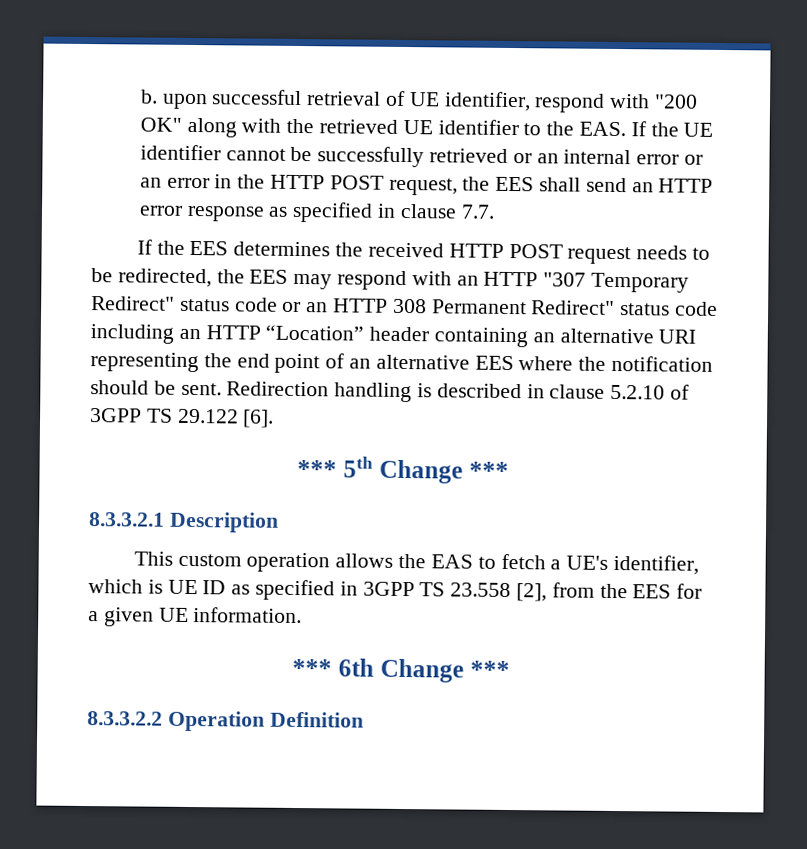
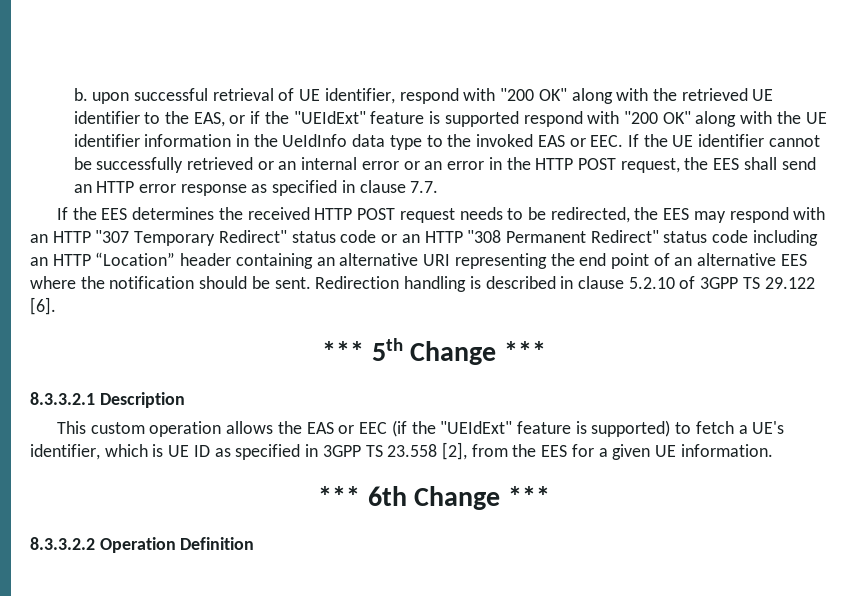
- b. upon successful retrieval of UE identifier, respond with "200 OK" along with the retrieved UE identifier to the EAS. If the UE identifier cannot be successfully retrieved or an internal error or an error in the HTTP POST request, the EES shall send an HTTP error response as specified in clause 7.7.
+ b. upon successful retrieval of UE identifier, respond with "200 OK" along with the retrieved UE identifier to the EAS, or if the "UEIdExt" feature is supported respond with "200 OK" along with the UE identifier information in the UeIdInfo data type to the invoked EAS or EEC. If the UE identifier cannot be successfully retrieved or an internal error or an error in the HTTP POST request, the EES shall send an HTTP error response as specified in clause 7.7.
- If the EES determines the received HTTP POST request needs to be redirected, the EES may respond with an HTTP "307 Temporary Redirect" status code or an HTTP 308 Permanent Redirect" status code including an HTTP “Location” header containing an alternative URI representing the end point of an alternative EES where the notification should be sent.
+ If the EES determines the received HTTP POST request needs to be redirected, the EES may respond with an HTTP "307 Temporary Redirect" status code or an HTTP "308 Permanent Redirect" status code including an HTTP “Location” header containing an alternative URI representing the end point of an alternative EES where the notification should be sent.
- This custom operation allows the EAS to fetch a UE's identifier, which is UE ID as specified in 3GPP TS 23.558 [2], from the EES for a given UE information.
+ This custom operation allows the EAS or EEC (if the "UEIdExt" feature is supported) to fetch a UE's identifier, which is UE ID as specified in 3GPP TS 23.558 [2], from the EES for a given UE information.

